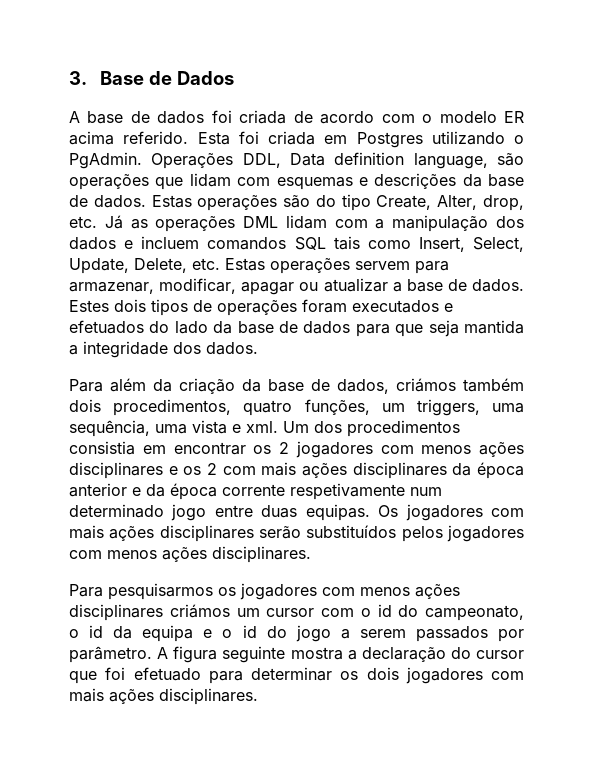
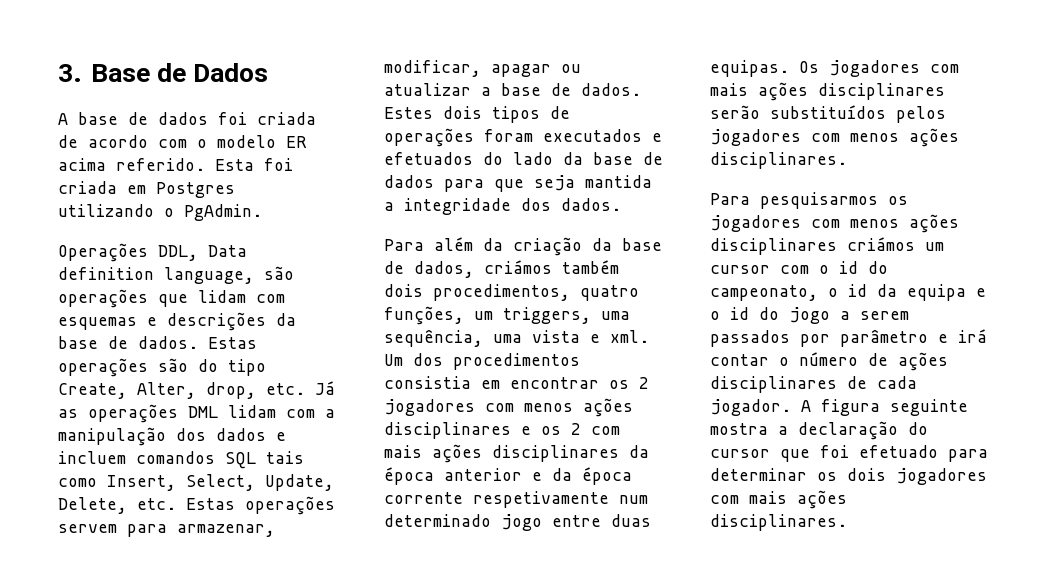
- Esta foi criada em Postgres utilizando o PgAdmin. Operações DDL, Data definition language, são operações que lidam com esquemas e descrições da base de dados.
+ Esta foi criada em Postgres utilizando o PgAdmin.
+ Operações DDL, Data definition language, são operações que lidam com esquemas e descrições da base de dados.
- Para pesquisarmos os jogadores com menos ações disciplinares criámos um cursor com o id do campeonato, o id da equipa e o id do jogo a serem passados por parâmetro.
+ Para pesquisarmos os jogadores com menos ações disciplinares criámos um cursor com o id do campeonato, o id da equipa e o id do jogo a serem passados por parâmetro e irá contar o número de ações disciplinares de cada jogador.

